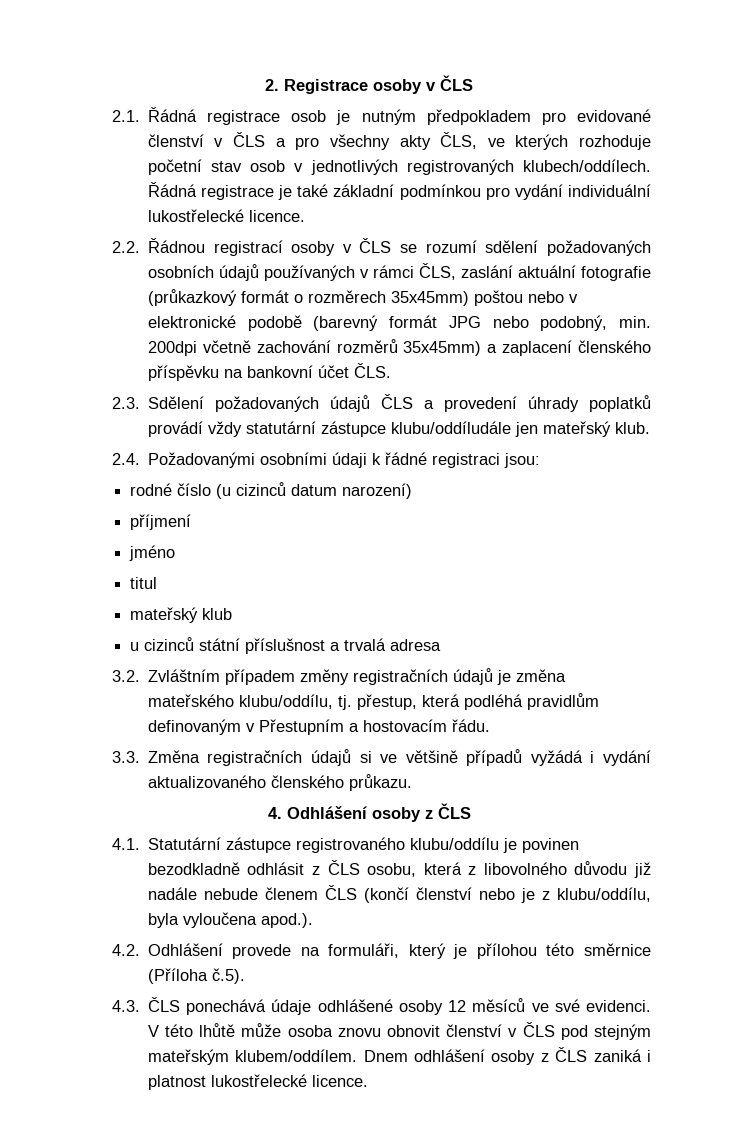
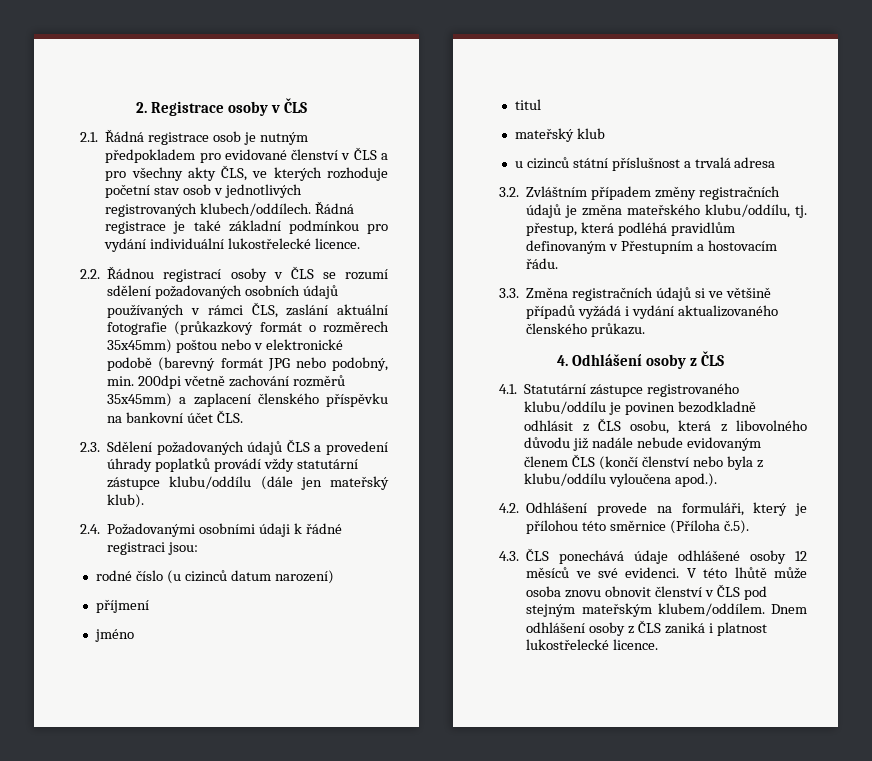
- 2.3. Sdělení požadovaných údajů ČLS a provedení úhrady poplatků provádí vždy statutární zástupce klubu/oddíludále jen mateřský klub.
+ 2.3. Sdělení požadovaných údajů ČLS a provedení úhrady poplatků provádí vždy statutární zástupce klubu/oddílu (dále jen mateřský klub).
- 4.1. Statutární zástupce registrovaného klubu/oddílu je povinen bezodkladně odhlásit z ČLS osobu, která z libovolného důvodu již nadále nebude členem ČLS (končí členství nebo je z klubu/oddílu, byla vyloučena apod.).
+ 4.1. Statutární zástupce registrovaného klubu/oddílu je povinen bezodkladně odhlásit z ČLS osobu, která z libovolného důvodu již nadále nebude evidovaným členem ČLS (končí členství nebo byla z klubu/oddílu vyloučena apod.).

